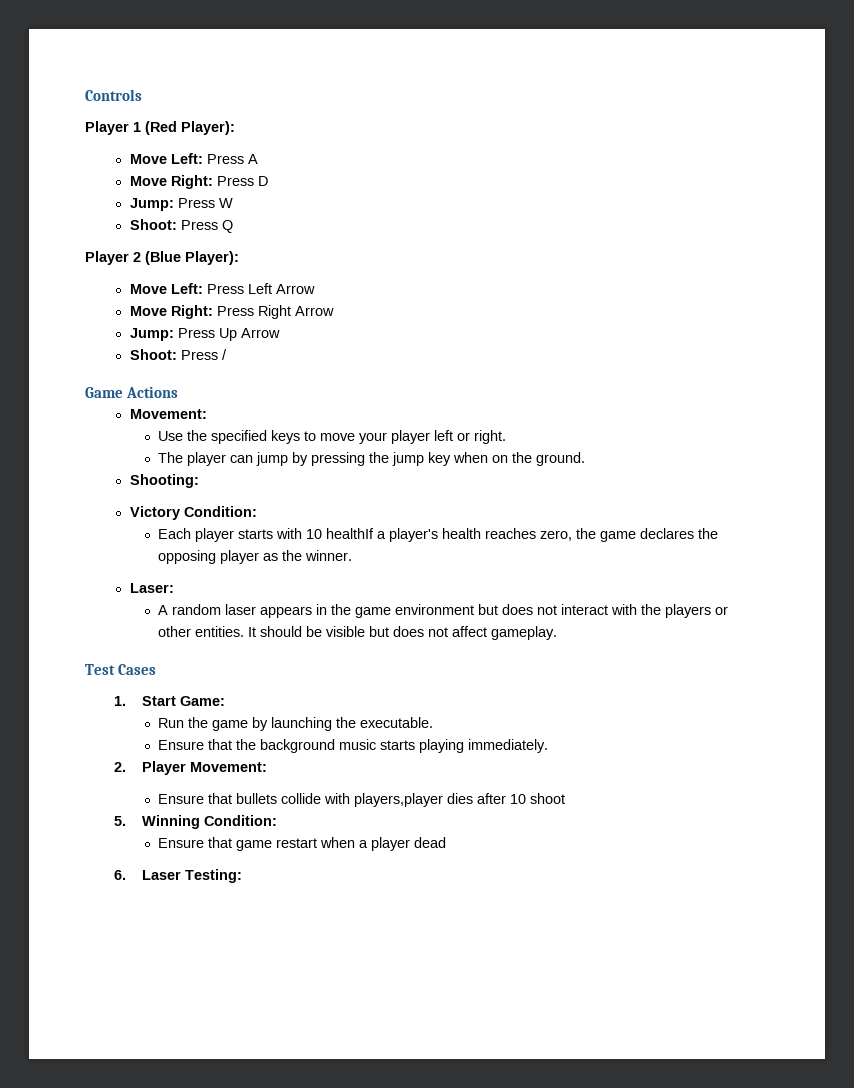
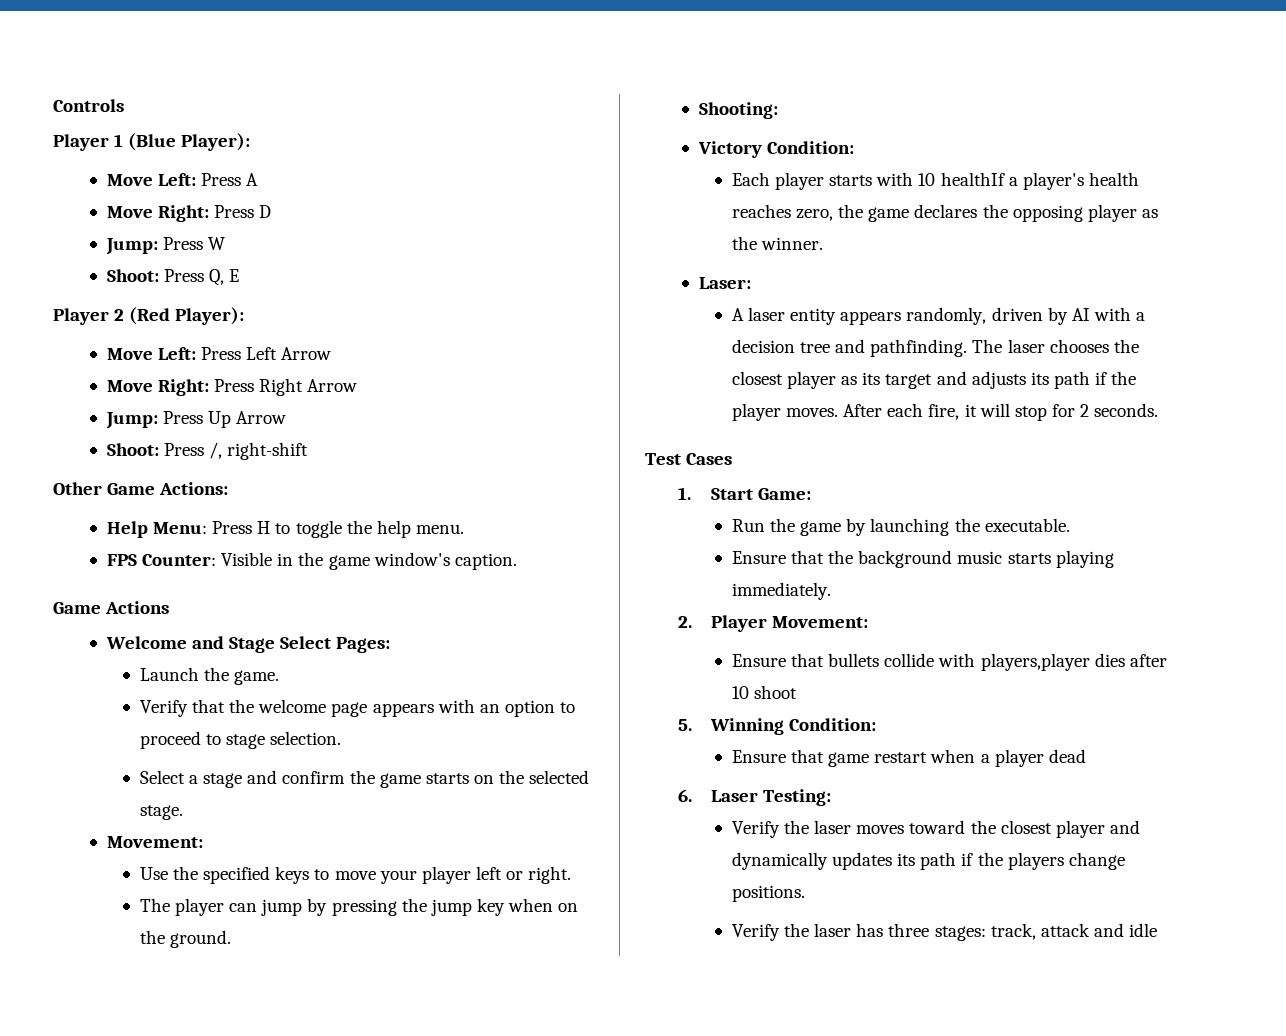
- Player 1 (Red Player):
+ Player 1 (Blue Player):
- Shoot: Press Q
+ Shoot: Press Q, E
- Player 2 (Blue Player):
+ Player 2 (Red Player):
- Shoot: Press /
+ Shoot: Press /, right-shift
+ Other Game Actions:
+ Help Menu: Press H to toggle the help menu.
+ FPS Counter: Visible in the game window's caption.
  Game Actions
+ Welcome and Stage Select Pages:
+ Launch the game.
+ Verify that the welcome page appears with an option to proceed to stage selection.
+ Select a stage and confirm the game starts on the selected stage.
- A random laser appears in the game environment but does not interact with the players or other entities. It should be visible but does not affect gameplay.
+ A laser entity appears randomly, driven by AI with a decision tree and pathfinding. The laser chooses the closest player as its target and adjusts its path if the player moves. After each fire, it will stop for 2 seconds.
+ Verify the laser moves toward the closest player and dynamically updates its path if the players change positions.
+ Verify the laser has three stages: track, attack and idle

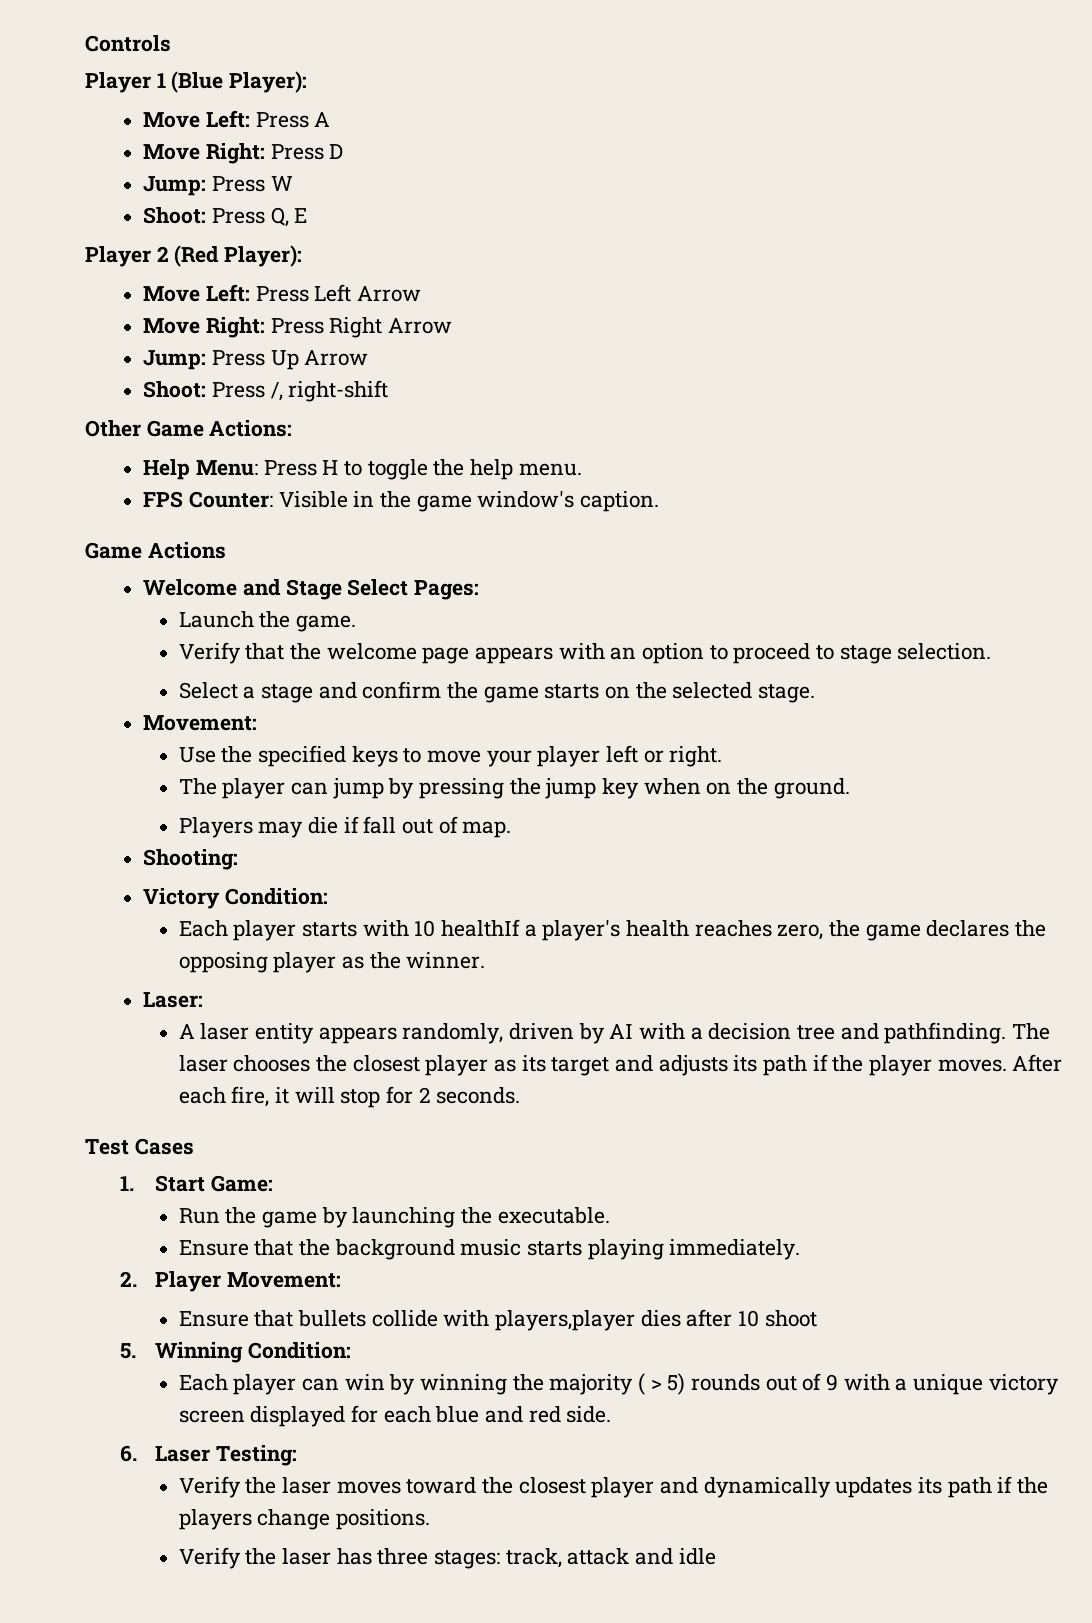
+ Players may die if fall out of map.
- Ensure that game restart when a player dead
+ Each player can win by winning the majority ( > 5) rounds out of 9 with a unique victory screen displayed for each blue and red side.

